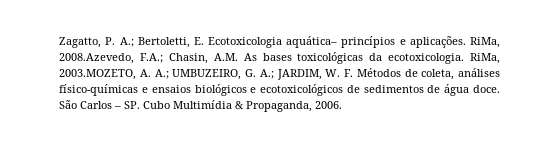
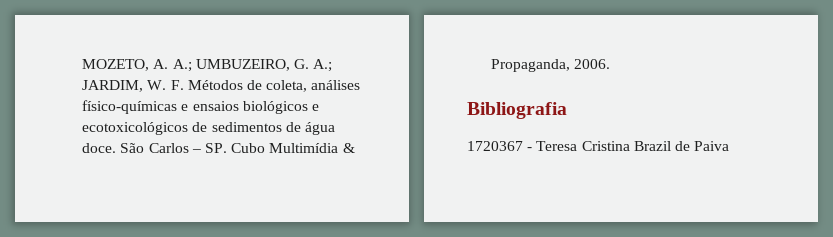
- Zagatto, P. A.; Bertoletti, E. Ecotoxicologia aquática– princípios e aplicações. RiMa, 2008.Azevedo, F.A.; Chasin, A.M. As bases toxicológicas da ecotoxicologia. RiMa, 2003.MOZETO, A. A.; UMBUZEIRO, G. A.; JARDIM, W. F. Métodos de coleta, análises físico-químicas e ensaios biológicos e ecotoxicológicos de sedimentos de água doce.
+ MOZETO, A. A.; UMBUZEIRO, G. A.; JARDIM, W. F. Métodos de coleta, análises físico-químicas e ensaios biológicos e ecotoxicológicos de sedimentos de água doce.
+ Bibliografia
+ 1720367 - Teresa Cristina Brazil de Paiva

